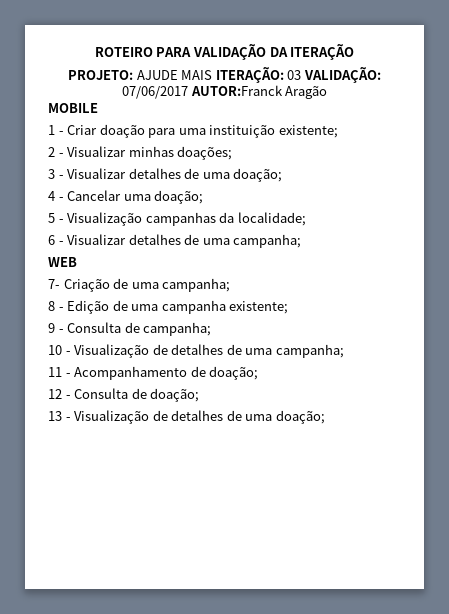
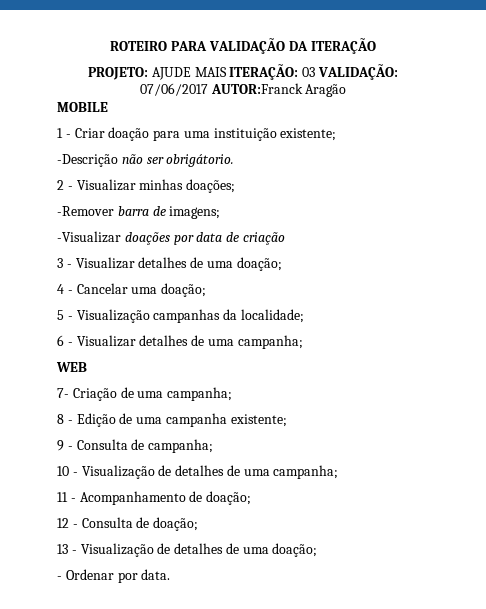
+ -Descrição não ser obrigátorio.
+ -Remover barra de imagens;
+ -Visualizar doações por data de criação
+ - Ordenar por data.

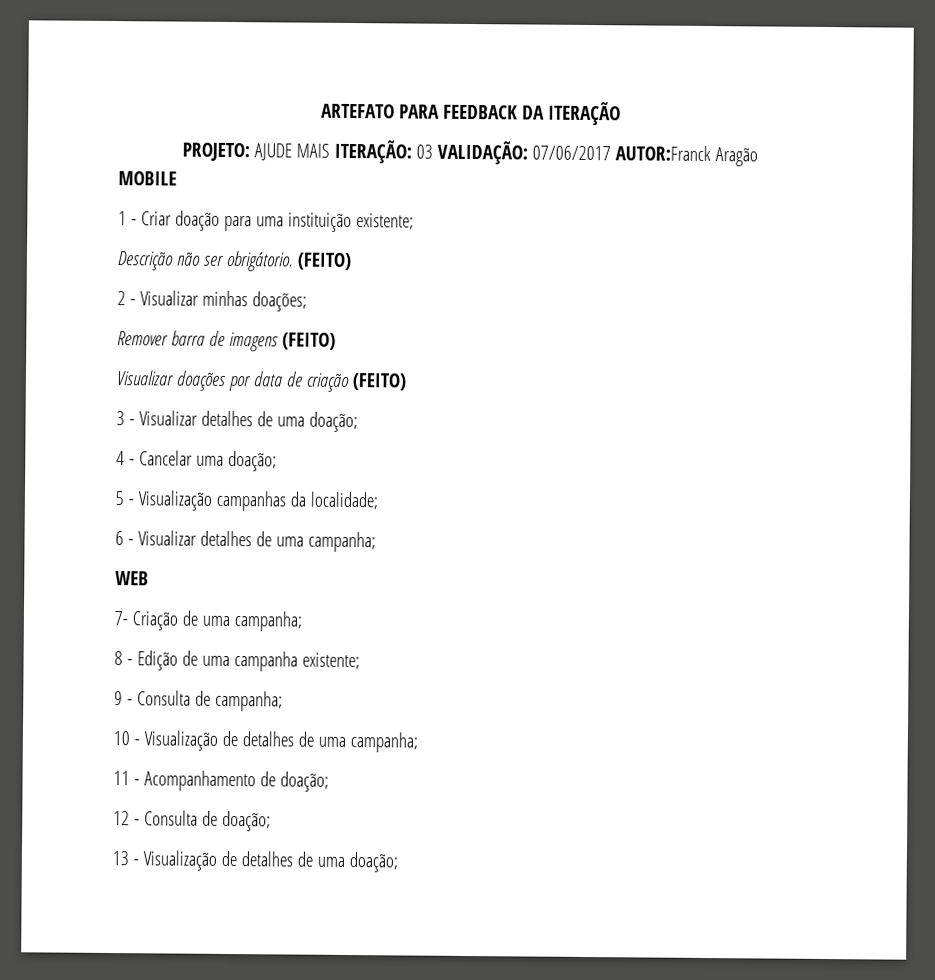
- ROTEIRO PARA VALIDAÇÃO DA ITERAÇÃO
+ ARTEFATO PARA FEEDBACK DA ITERAÇÃO
- -Descrição não ser obrigátorio.
+ Descrição não ser obrigátorio. (FEITO)
- -Remover barra de imagens;
- -Visualizar doações por data de criação
+ Remover barra de imagens (FEITO)
+ Visualizar doações por data de criação (FEITO)
- - Ordenar por data.

